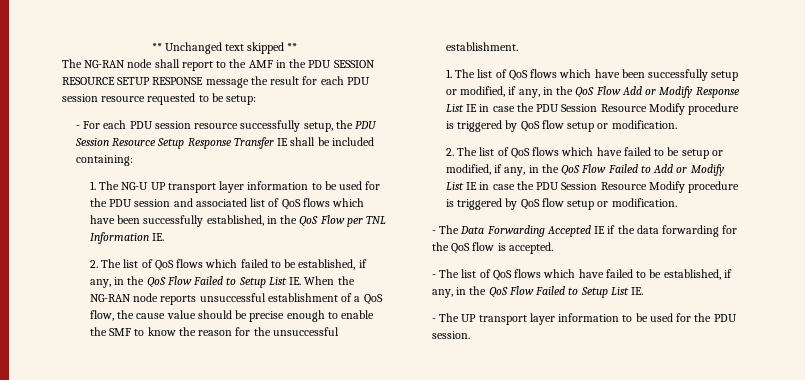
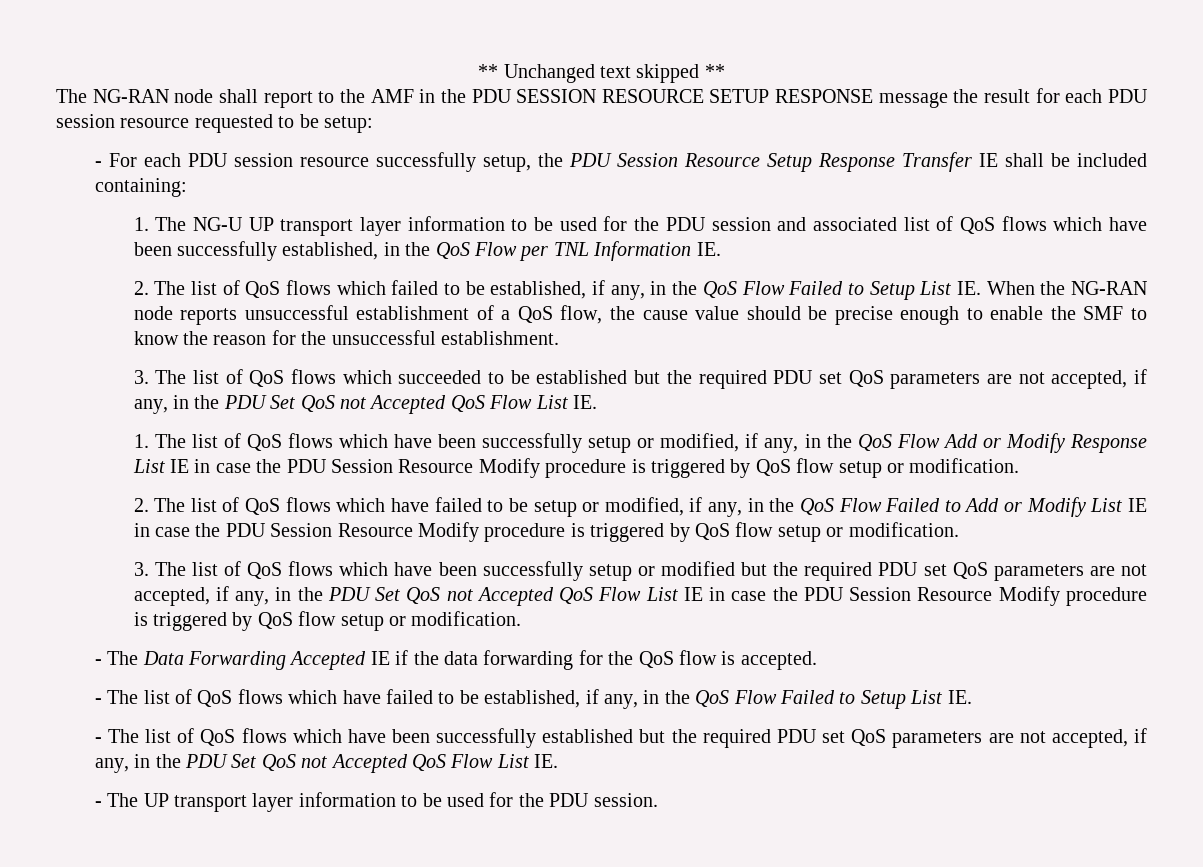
+ 3. The list of QoS flows which succeeded to be established but the required PDU set QoS parameters are not accepted, if any, in the PDU Set QoS not Accepted QoS Flow List IE.
+ 3. The list of QoS flows which have been successfully setup or modified but the required PDU set QoS parameters are not accepted, if any, in the PDU Set QoS not Accepted QoS Flow List IE in case the PDU Session Resource Modify procedure is triggered by QoS flow setup or modification.
+ - The list of QoS flows which have been successfully established but the required PDU set QoS parameters are not accepted, if any, in the PDU Set QoS not Accepted QoS Flow List IE.

